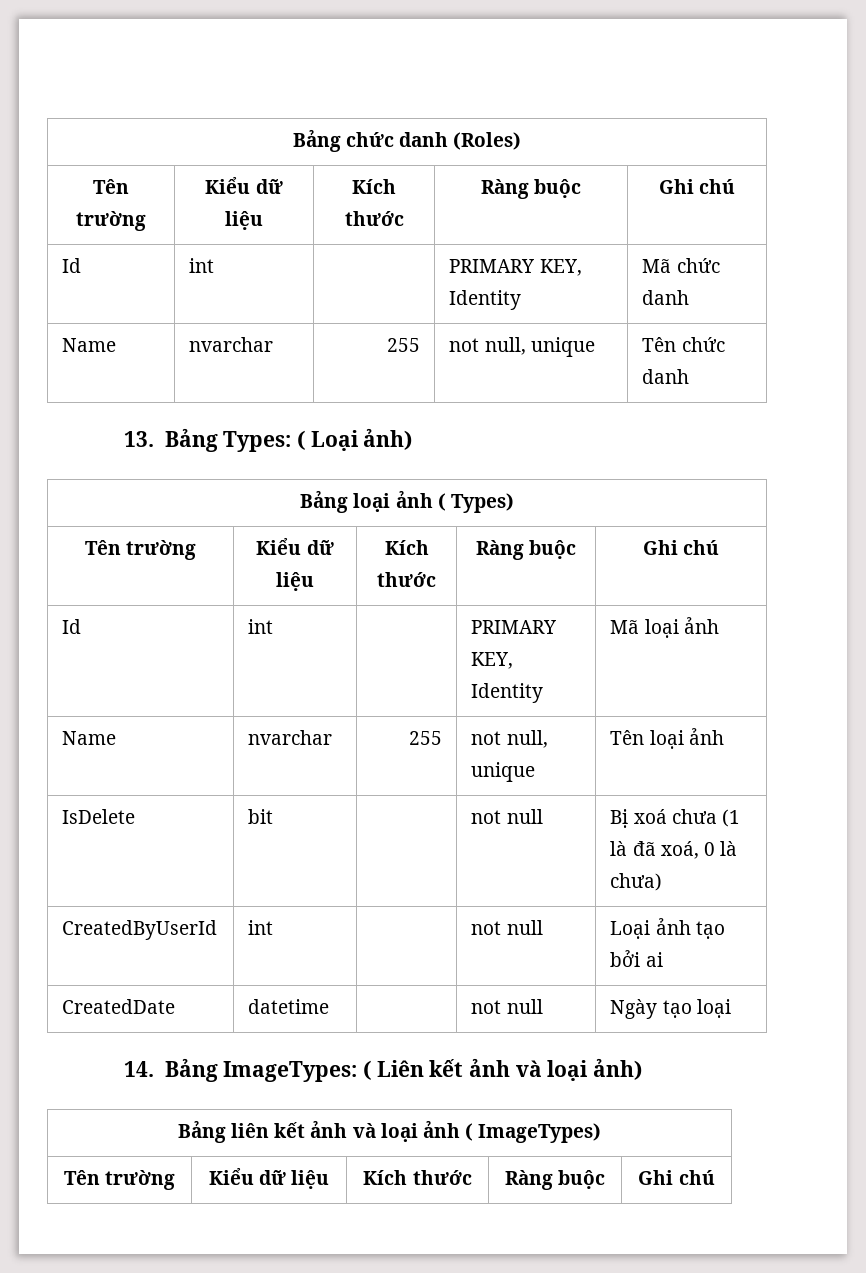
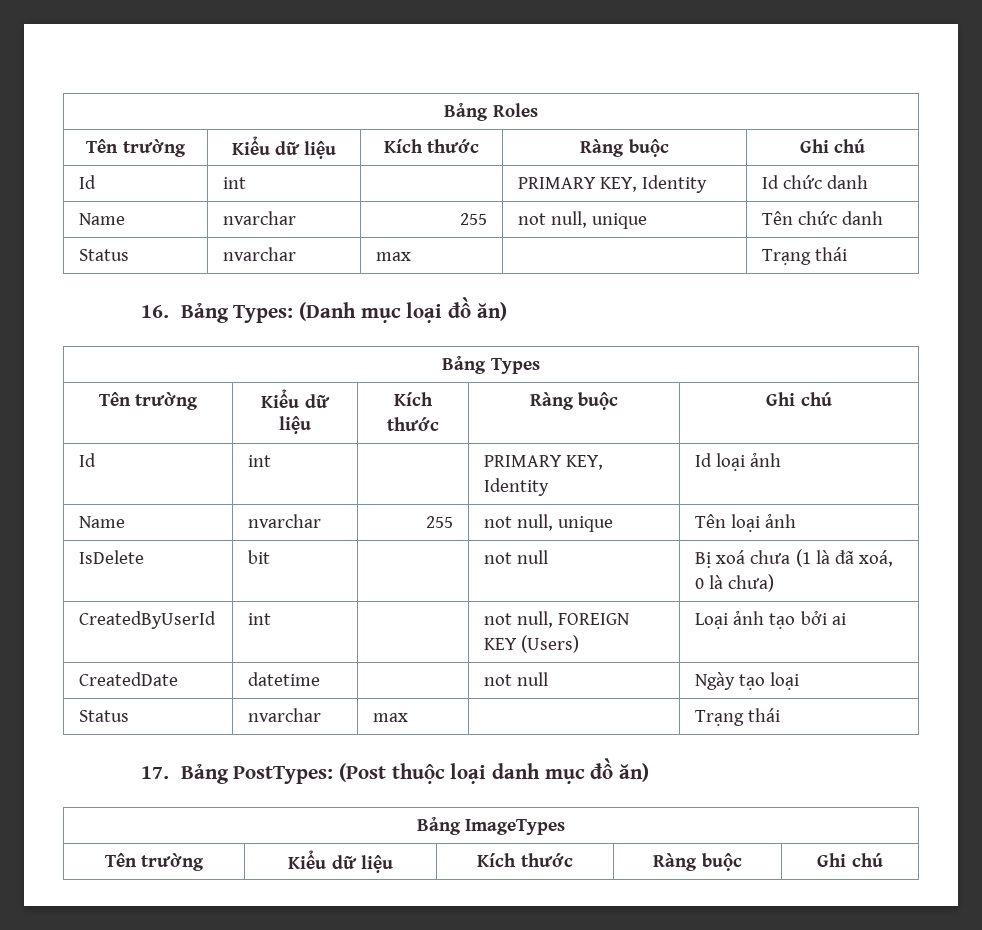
- Bảng chức danh (Roles)
+ Bảng Roles
- Id | int | | PRIMARY KEY, Identity | Mã chức danh
+ Id | int | | PRIMARY KEY, Identity | Id chức danh
  Name | nvarchar | 255 | not null, unique | Tên chức danh
- 13. Bảng Types: ( Loại ảnh)
- Bảng loại ảnh ( Types)
+ Status | nvarchar | max | | Trạng thái
+ 16. Bảng Types: (Danh mục loại đồ ăn)
+ Bảng Types
- Id | int | | PRIMARY KEY, Identity | Mã loại ảnh
+ Id | int | | PRIMARY KEY, Identity | Id loại ảnh
- CreatedByUserId | int | | not null | Loại ảnh tạo bởi ai
+ CreatedByUserId | int | | not null, FOREIGN KEY (Users) | Loại ảnh tạo bởi ai
  CreatedDate | datetime | | not null | Ngày tạo loại
- 14. Bảng ImageTypes: ( Liên kết ảnh và loại ảnh)
- Bảng liên kết ảnh và loại ảnh ( ImageTypes)
+ Status | nvarchar | max | | Trạng thái
+ 17. Bảng PostTypes: (Post thuộc loại danh mục đồ ăn)
+ Bảng ImageTypes

